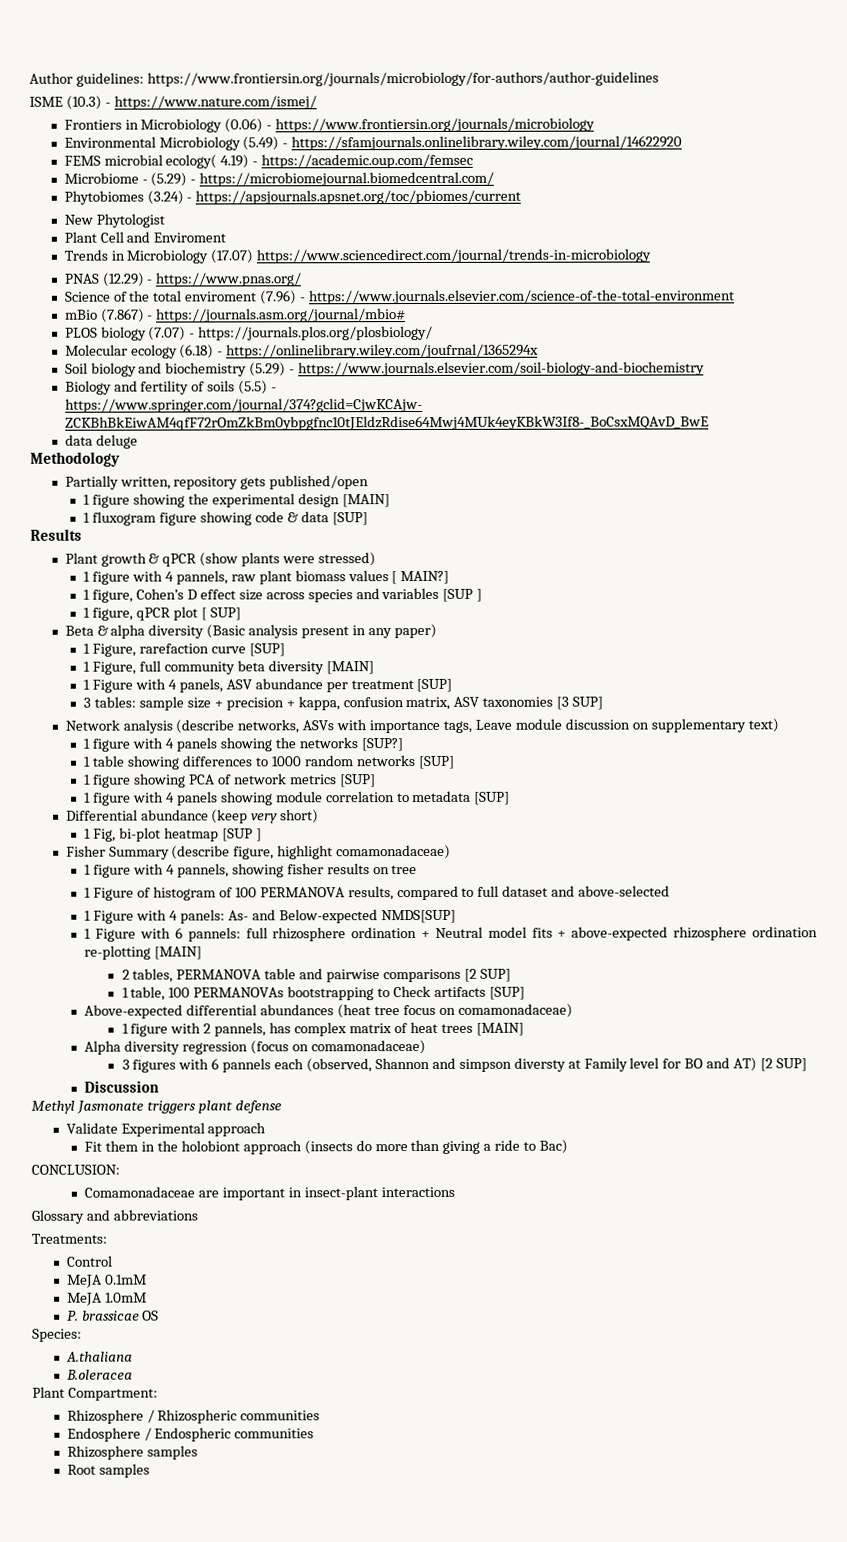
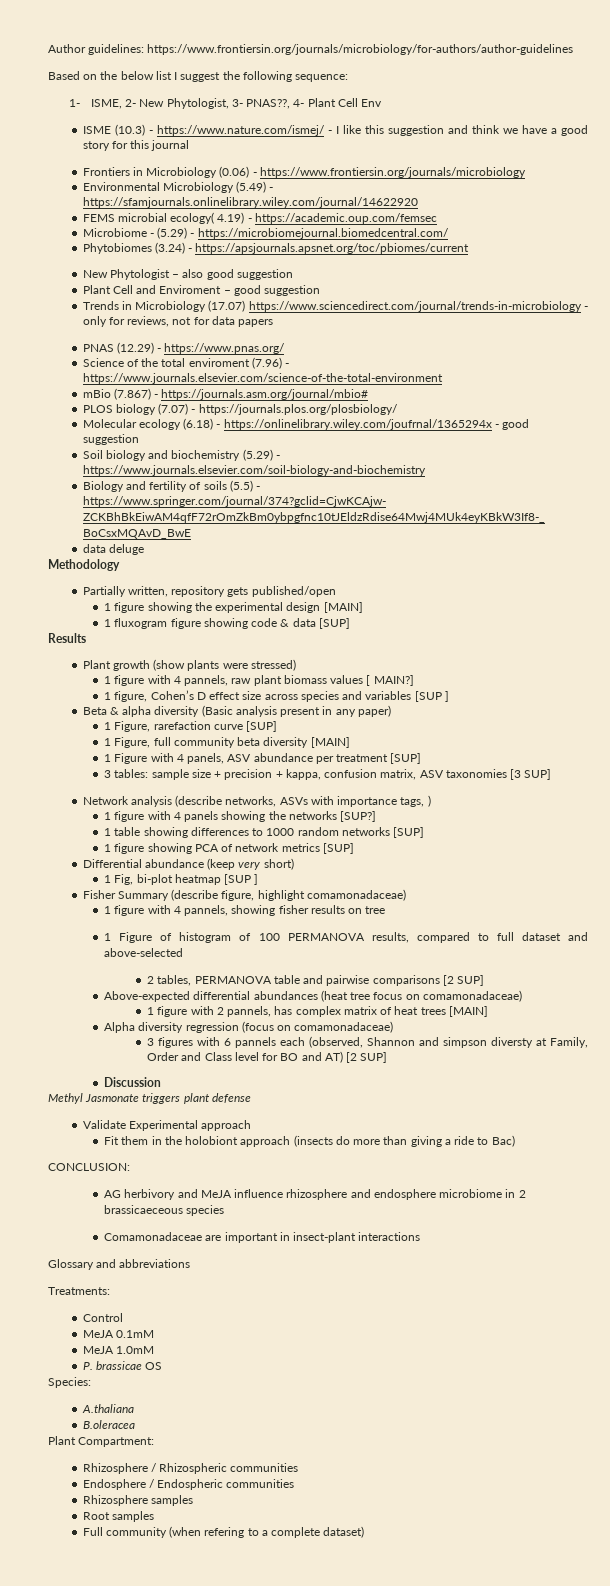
- ISME (10.3) - https://www.nature.com/ismej/
+ Based on the below list I suggest the following sequence:
+ 1- ISME, 2- New Phytologist, 3- PNAS??, 4- Plant Cell Env
+ ISME (10.3) - https://www.nature.com/ismej/ - I like this suggestion and think we have a good story for this journal
- New Phytologist
+ New Phytologist – also good suggestion
- Plant Cell and Enviroment
+ Plant Cell and Enviroment – good suggestion
- Trends in Microbiology (17.07) https://www.sciencedirect.com/journal/trends-in-microbiology
+ Trends in Microbiology (17.07) https://www.sciencedirect.com/journal/trends-in-microbiology - only for reviews, not for data papers
- Molecular ecology (6.18) - https://onlinelibrary.wiley.com/joufrnal/1365294x
+ Molecular ecology (6.18) - https://onlinelibrary.wiley.com/joufrnal/1365294x - good suggestion
- Plant growth & qPCR (show plants were stressed)
+ Plant growth (show plants were stressed)
- 1 figure, qPCR plot [ SUP]
- Network analysis (describe networks, ASVs with importance tags, Leave module discussion on supplementary text)
+ Network analysis (describe networks, ASVs with importance tags, )
- 1 figure with 4 panels showing module correlation to metadata [SUP]
- 1 Figure with 4 panels: As- and Below-expected NMDS[SUP]
- 1 Figure with 6 pannels: full rhizosphere ordination + Neutral model fits + above-expected rhizosphere ordination re-plotting [MAIN]
- 1 table, 100 PERMANOVAs bootstrapping to Check artifacts [SUP]
- 3 figures with 6 pannels each (observed, Shannon and simpson diversty at Family level for BO and AT) [2 SUP]
+ 3 figures with 6 pannels each (observed, Shannon and simpson diversty at Family, Order and Class level for BO and AT) [2 SUP]
+ AG herbivory and MeJA influence rhizosphere and endosphere microbiome in 2 brassicaeceous species
+ Full community (when refering to a complete dataset)

